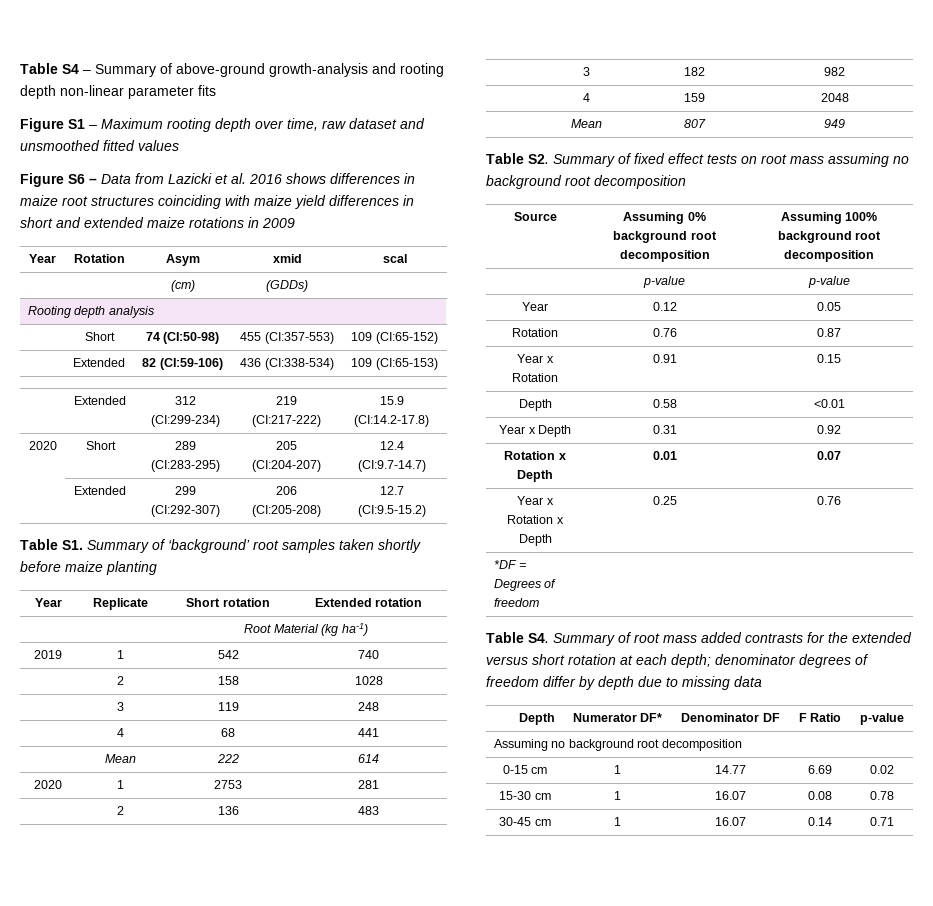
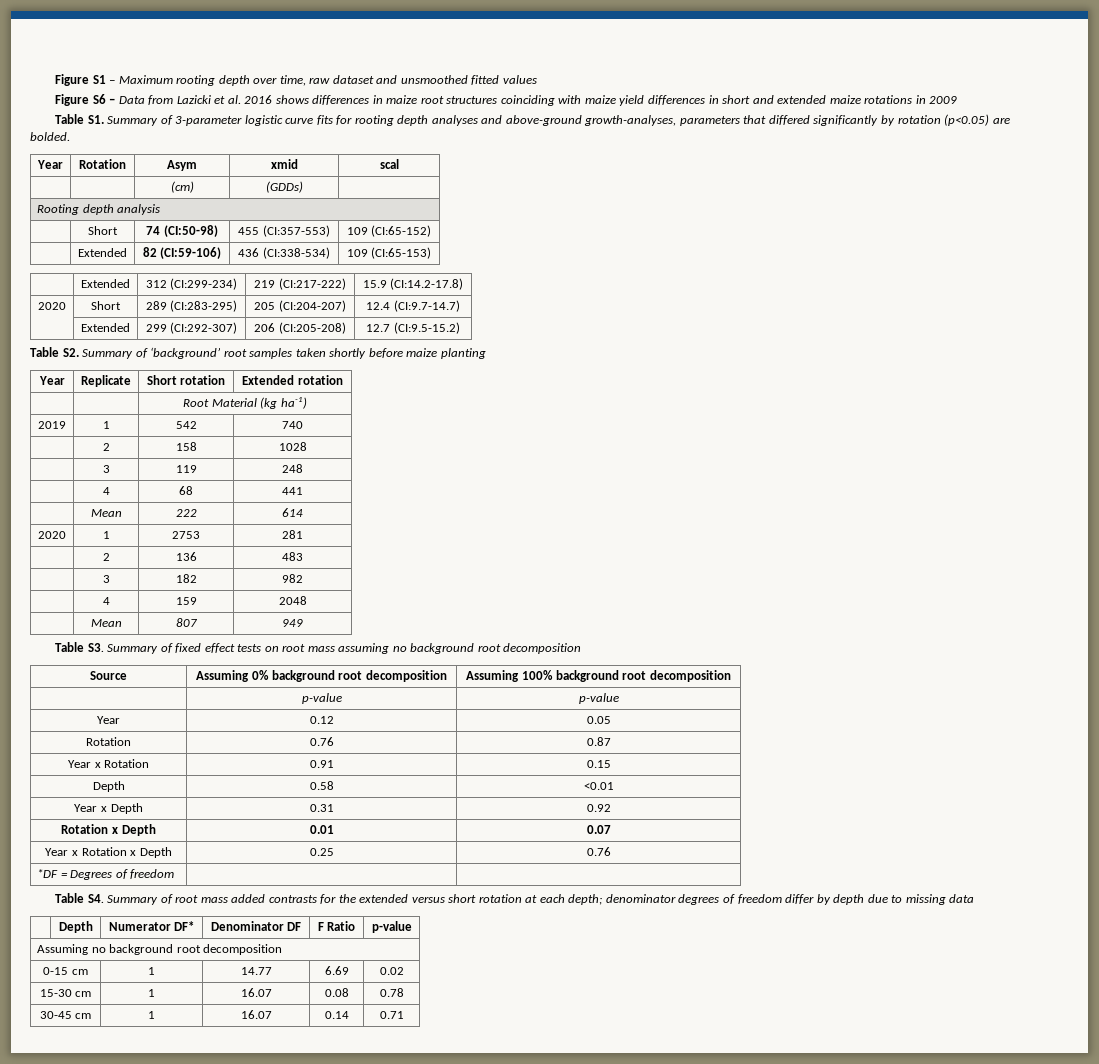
- Table S4 – Summary of above-ground growth-analysis and rooting depth non-linear parameter fits
+ Table S1. Summary of 3-parameter logistic curve fits for rooting depth analyses and above-ground growth-analyses, parameters that differed significantly by rotation (p<0.05) are bolded.
- Table S1. Summary of ‘background’ root samples taken shortly before maize planting
+ Table S2. Summary of ‘background’ root samples taken shortly before maize planting
- Table S2. Summary of fixed effect tests on root mass assuming no background root decomposition
+ Table S3. Summary of fixed effect tests on root mass assuming no background root decomposition

